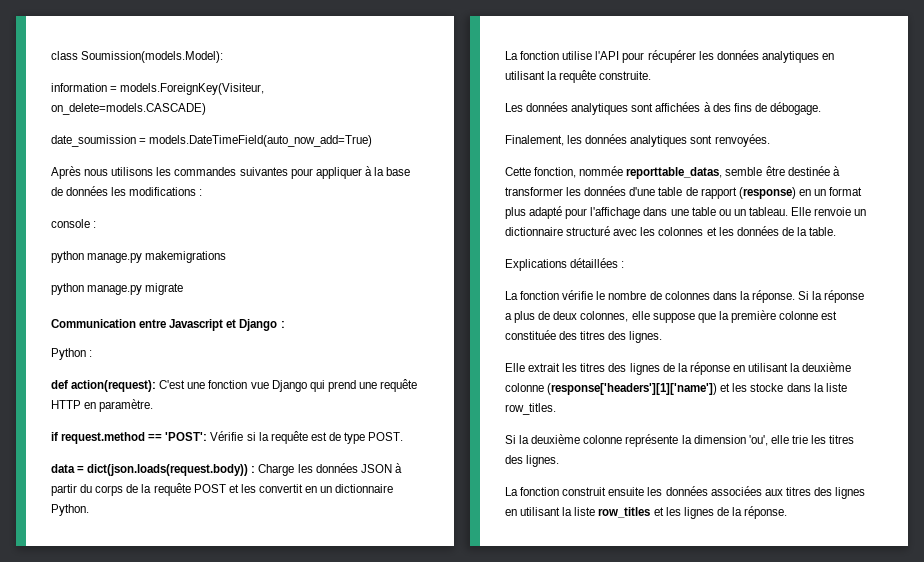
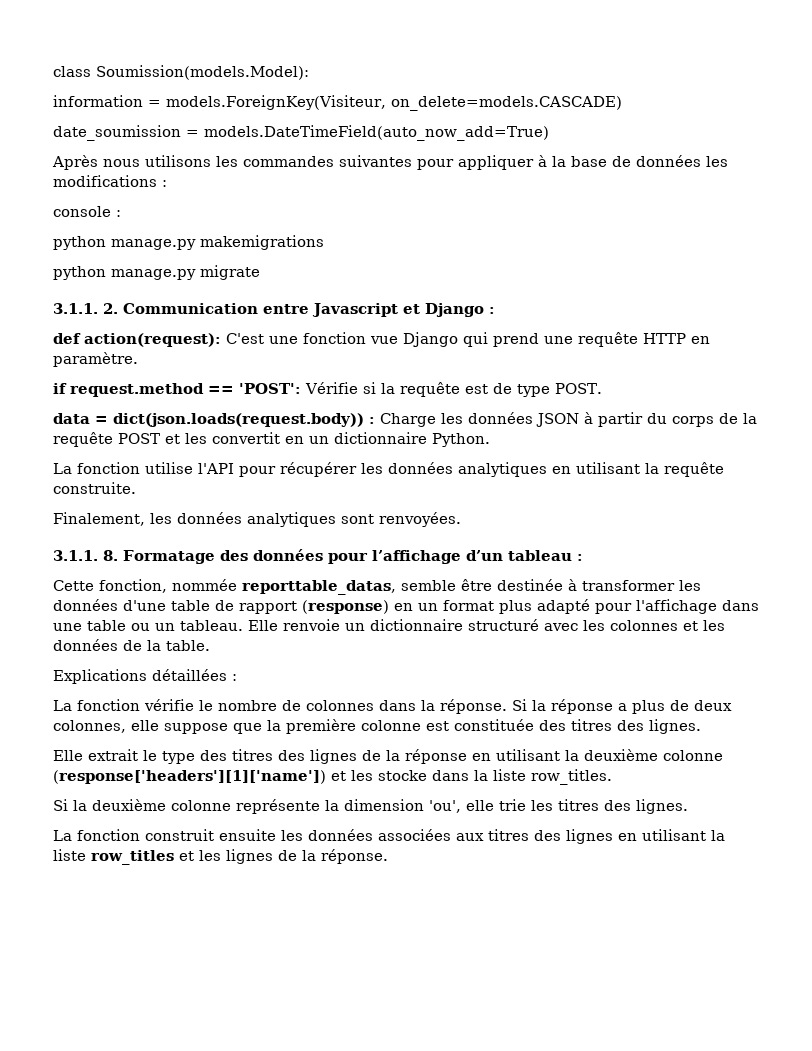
- Communication entre Javascript et Django :
+ 3.1.1. 2. Communication entre Javascript et Django :
- Python :
- Les données analytiques sont affichées à des fins de débogage.
+ 3.1.1. 8. Formatage des données pour l’affichage d’un tableau :
- Elle extrait les titres des lignes de la réponse en utilisant la deuxième colonne (response['headers'][1]['name']) et les stocke dans la liste row_titles.
+ Elle extrait le type des titres des lignes de la réponse en utilisant la deuxième colonne (response['headers'][1]['name']) et les stocke dans la liste row_titles.

